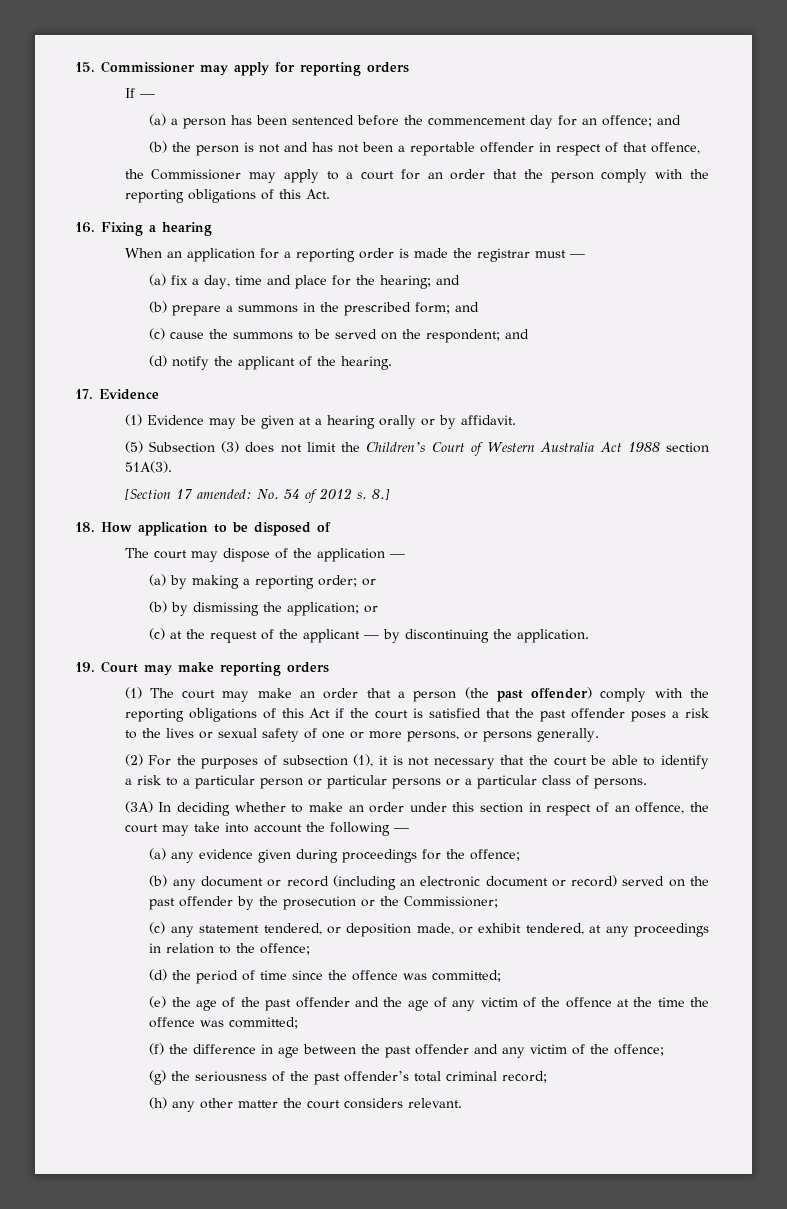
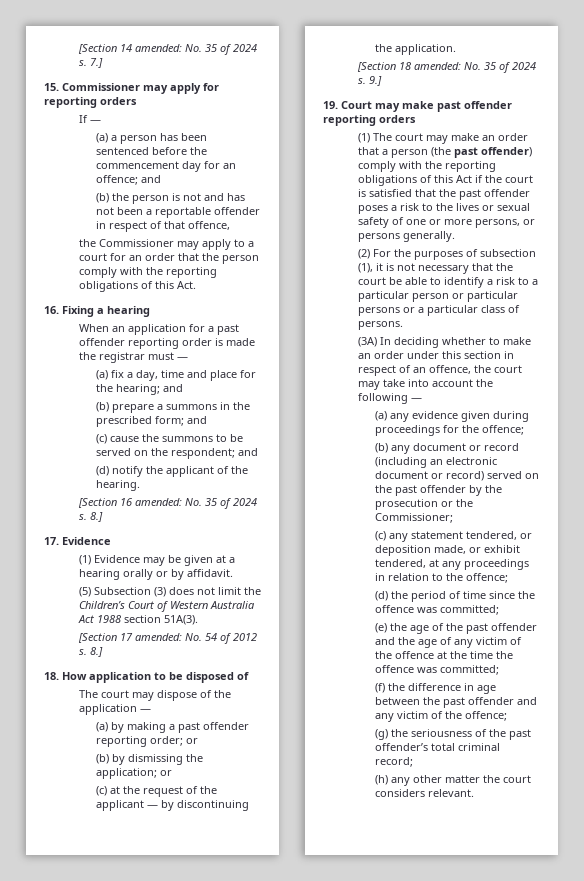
+ [Section 14 amended: No. 35 of 2024 s. 7.]
- When an application for a reporting order is made the registrar must —
+ When an application for a past offender reporting order is made the registrar must —
+ [Section 16 amended: No. 35 of 2024 s. 8.]
- (a) by making a reporting order; or
+ (a) by making a past offender reporting order; or
+ [Section 18 amended: No. 35 of 2024 s. 9.]
- 19. Court may make reporting orders
+ 19. Court may make past offender reporting orders

